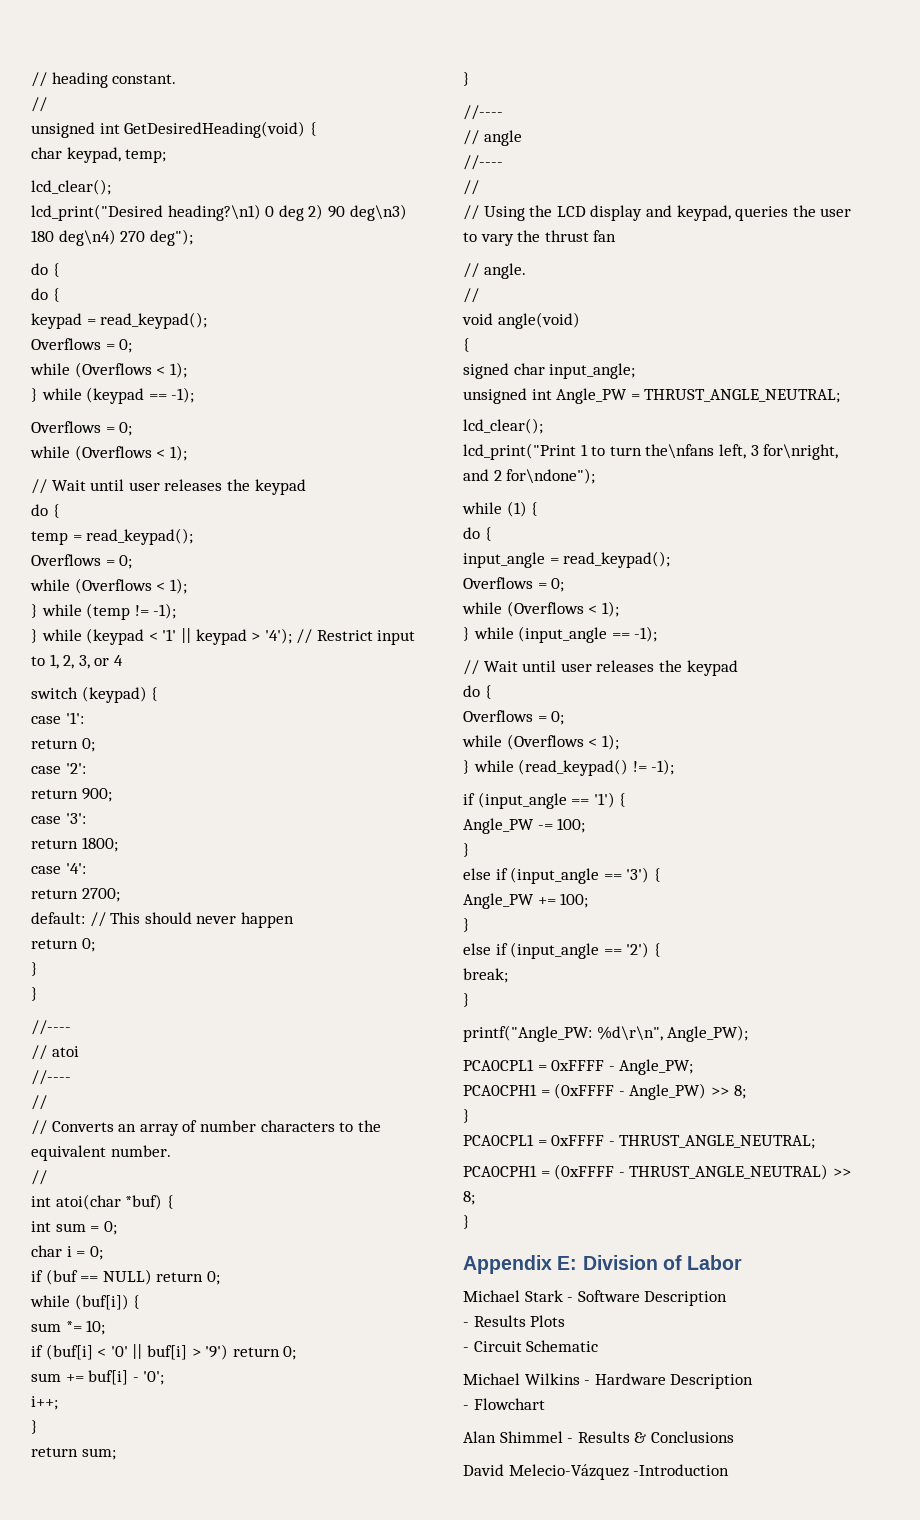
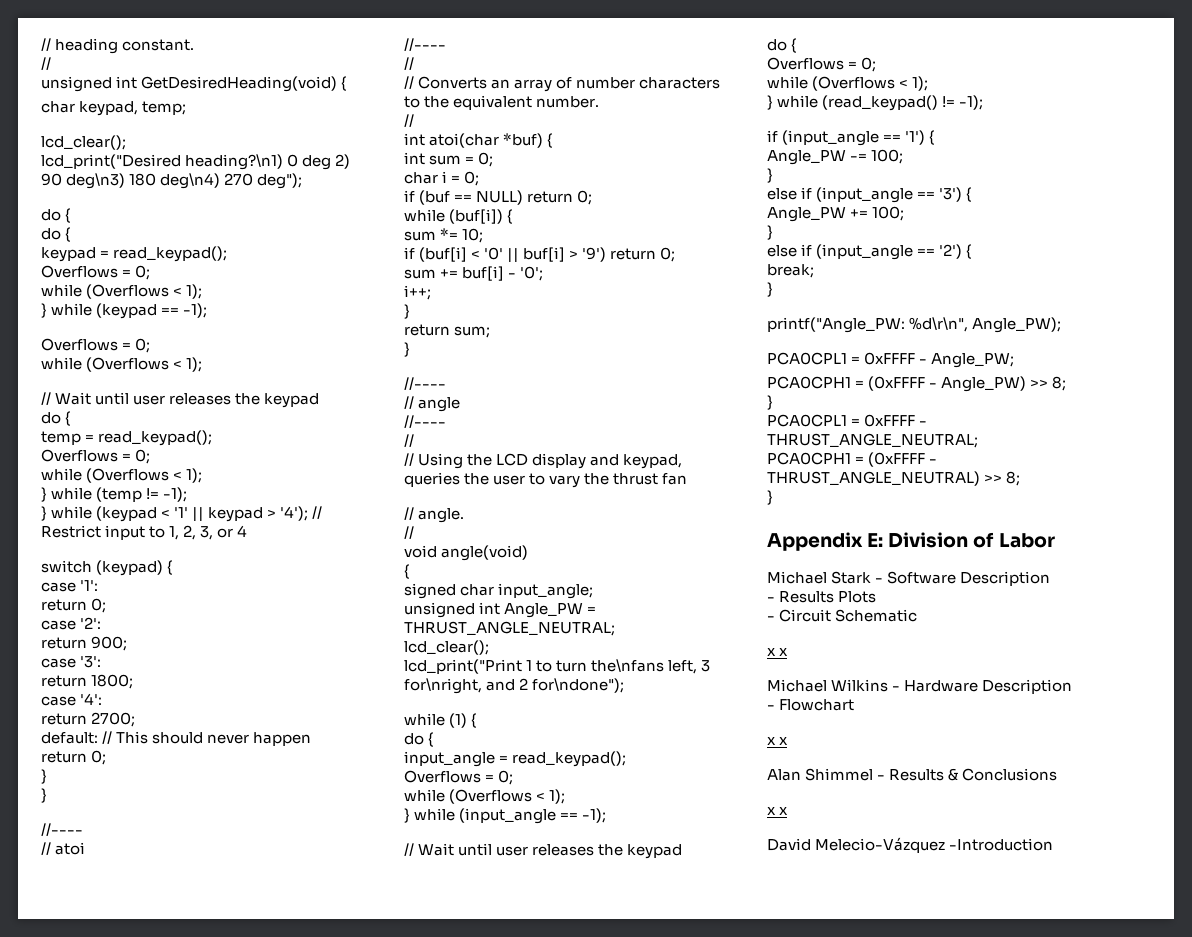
  - Circuit Schematic
+ x x
  - Flowchart
+ x x
  Alan Shimmel - Results & Conclusions
+ x x

